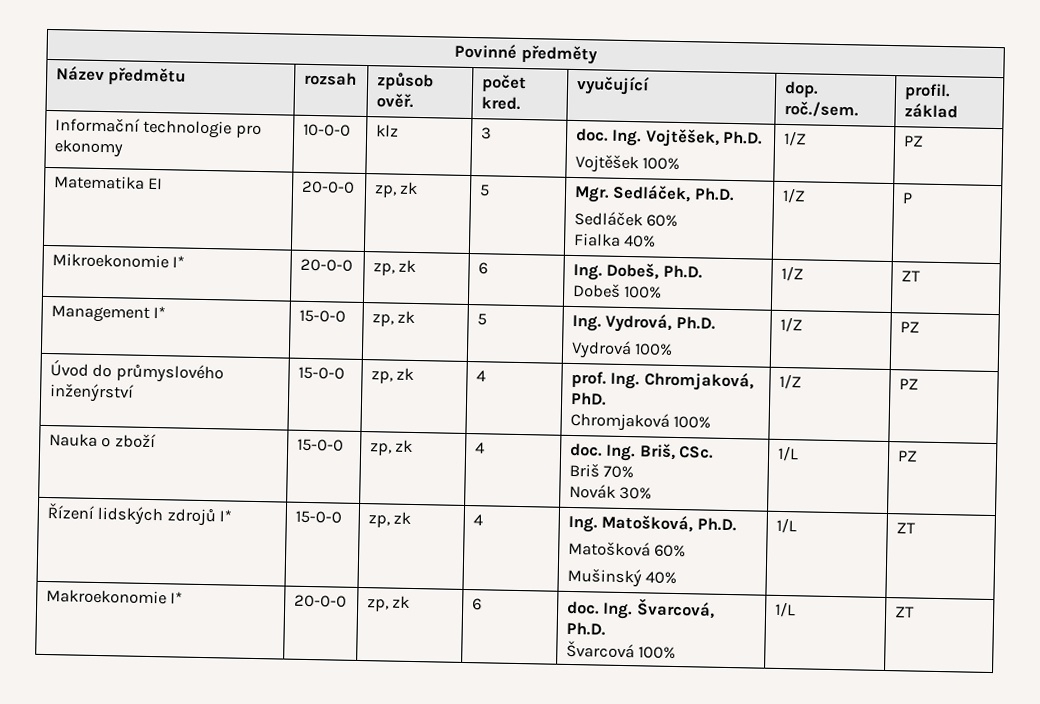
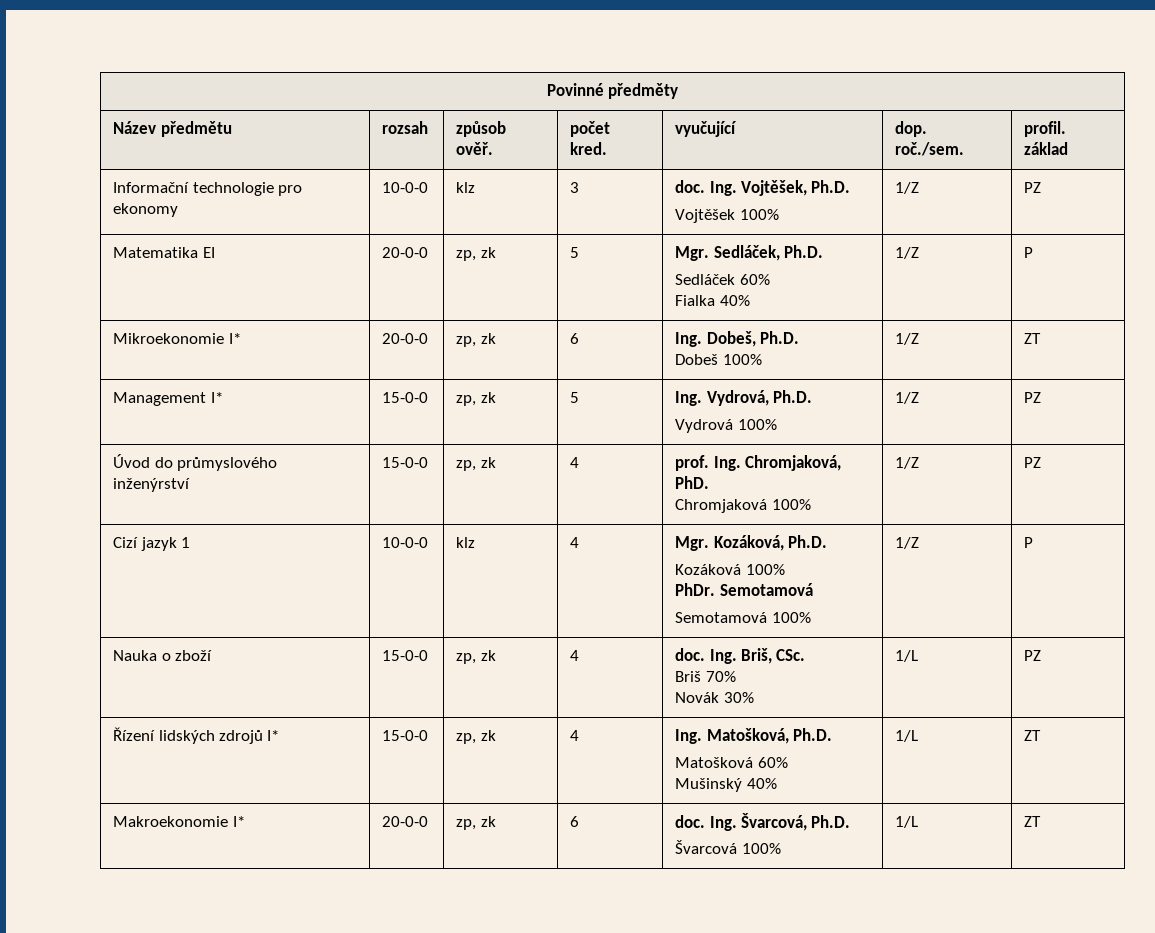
+ Cizí jazyk 1 | 10-0-0 | klz | 4 | Mgr. Kozáková, Ph.D.
+ Kozáková 100%
+ PhDr. Semotamová
+ Semotamová 100% | 1/Z | P

